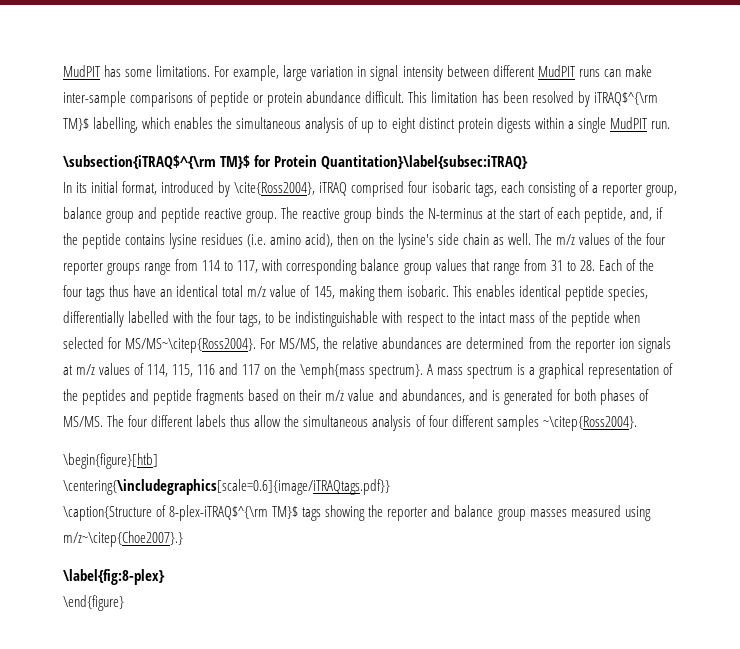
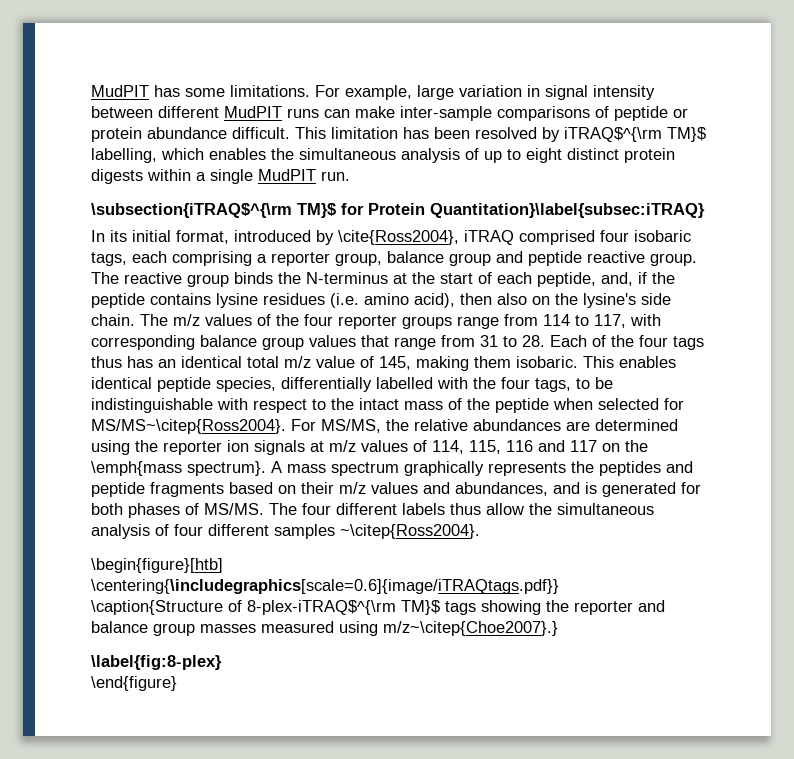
- In its initial format, introduced by \cite{Ross2004}, iTRAQ comprised four isobaric tags, each consisting of a reporter group, balance group and peptide reactive group.
+ In its initial format, introduced by \cite{Ross2004}, iTRAQ comprised four isobaric tags, each comprising a reporter group, balance group and peptide reactive group.
- The reactive group binds the N-terminus at the start of each peptide, and, if the peptide contains lysine residues (i.e. amino acid), then on the lysine's side chain as well.
+ The reactive group binds the N-terminus at the start of each peptide, and, if the peptide contains lysine residues (i.e. amino acid), then also on the lysine's side chain.
- The m/z values of the four reporter groups range from 114 to 117, with corresponding balance group values that range from 31 to 28. Each of the four tags thus have an identical total m/z value of 145, making them isobaric.
+ The m/z values of the four reporter groups range from 114 to 117, with corresponding balance group values that range from 31 to 28. Each of the four tags thus has an identical total m/z value of 145, making them isobaric.
- For MS/MS, the relative abundances are determined from the reporter ion signals at m/z values of 114, 115, 116 and 117 on the \emph{mass spectrum}.
+ For MS/MS, the relative abundances are determined using the reporter ion signals at m/z values of 114, 115, 116 and 117 on the \emph{mass spectrum}.
- A mass spectrum is a graphical representation of the peptides and peptide fragments based on their m/z value and abundances, and is generated for both phases of MS/MS.
+ A mass spectrum graphically represents the peptides and peptide fragments based on their m/z values and abundances, and is generated for both phases of MS/MS.

